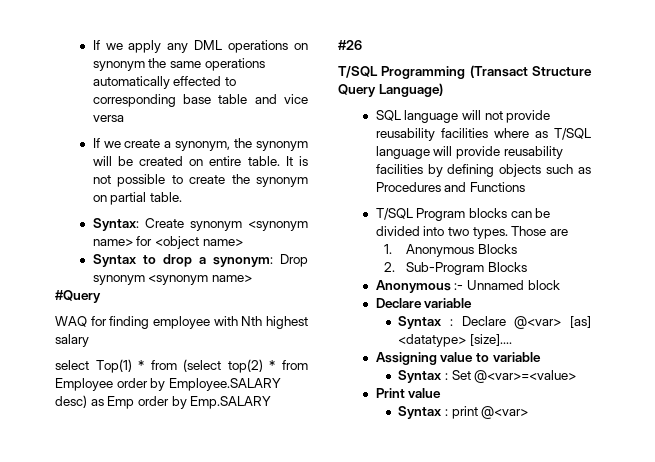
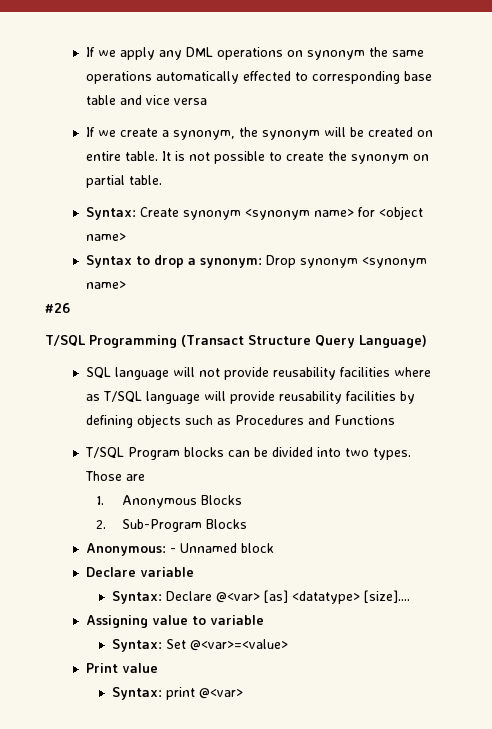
- #Query
- WAQ for finding employee with Nth highest salary
- select Top(1) * from (select top(2) * from Employee order by Employee.SALARY desc) as Emp order by Emp.SALARY
- Anonymous :- Unnamed block
+ Anonymous: - Unnamed block
- Syntax : Declare @<var> [as] <datatype> [size]....
+ Syntax: Declare @<var> [as] <datatype> [size]....
- Syntax : Set @<var>=<value>
+ Syntax: Set @<var>=<value>
- Syntax : print @<var>
+ Syntax: print @<var>

